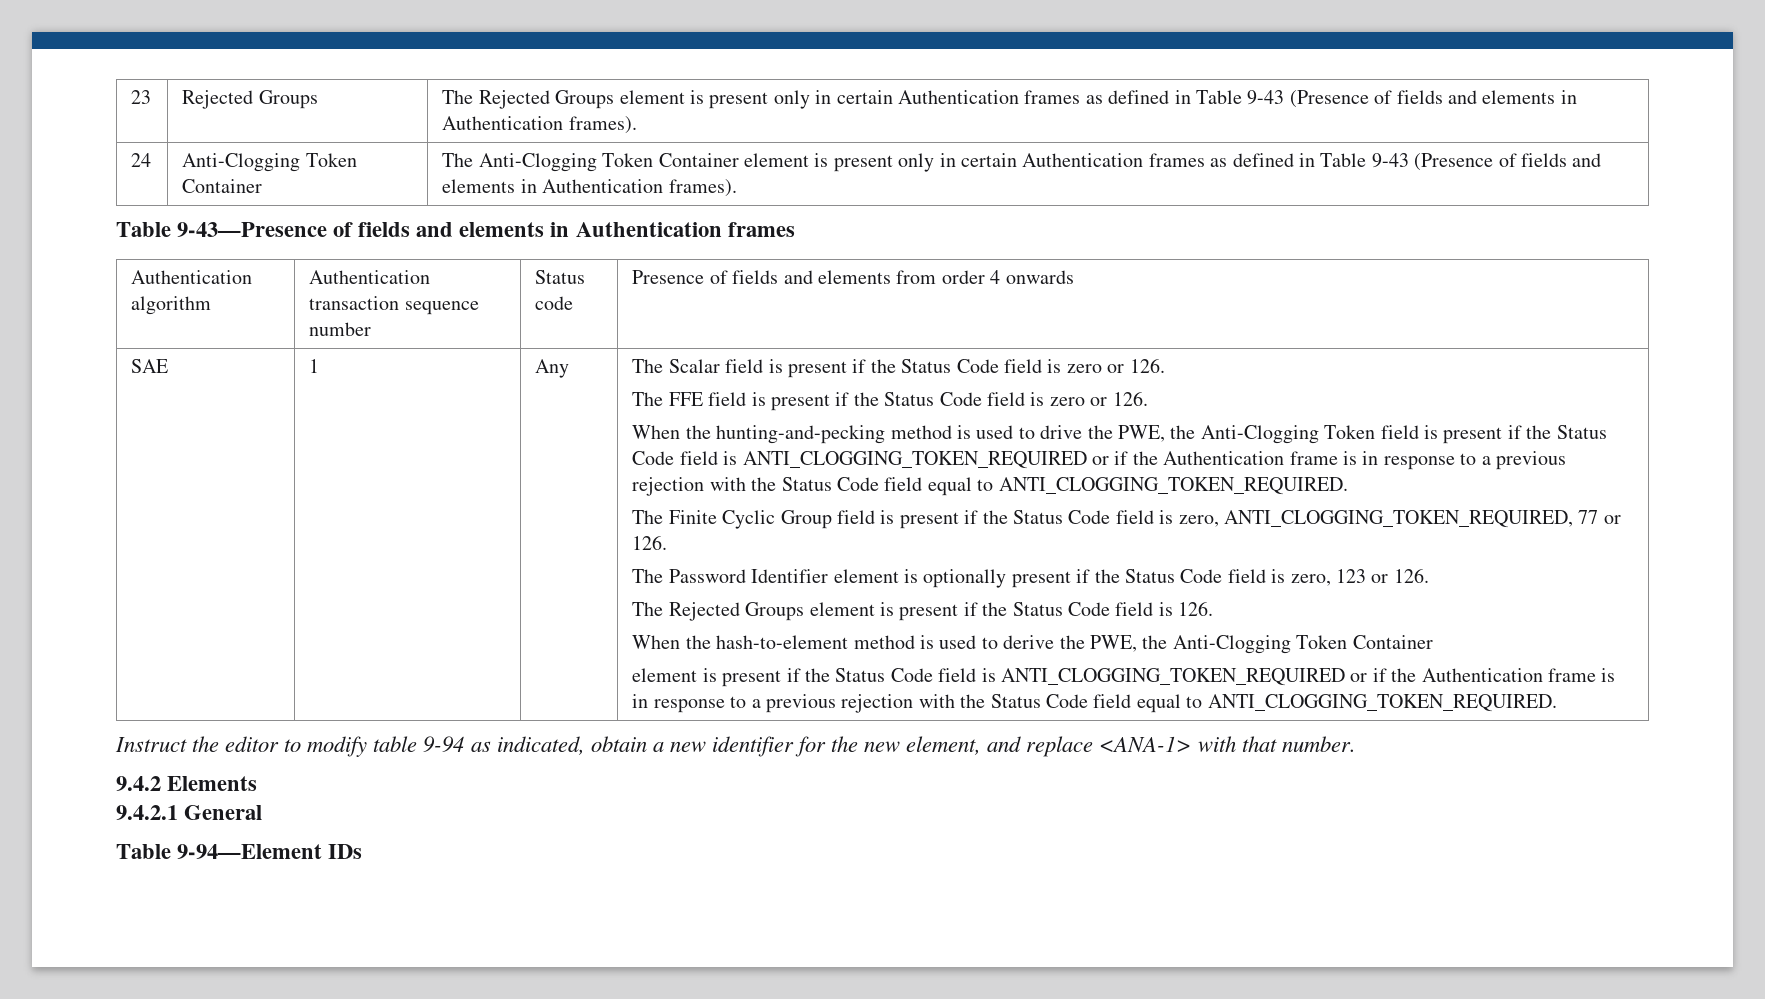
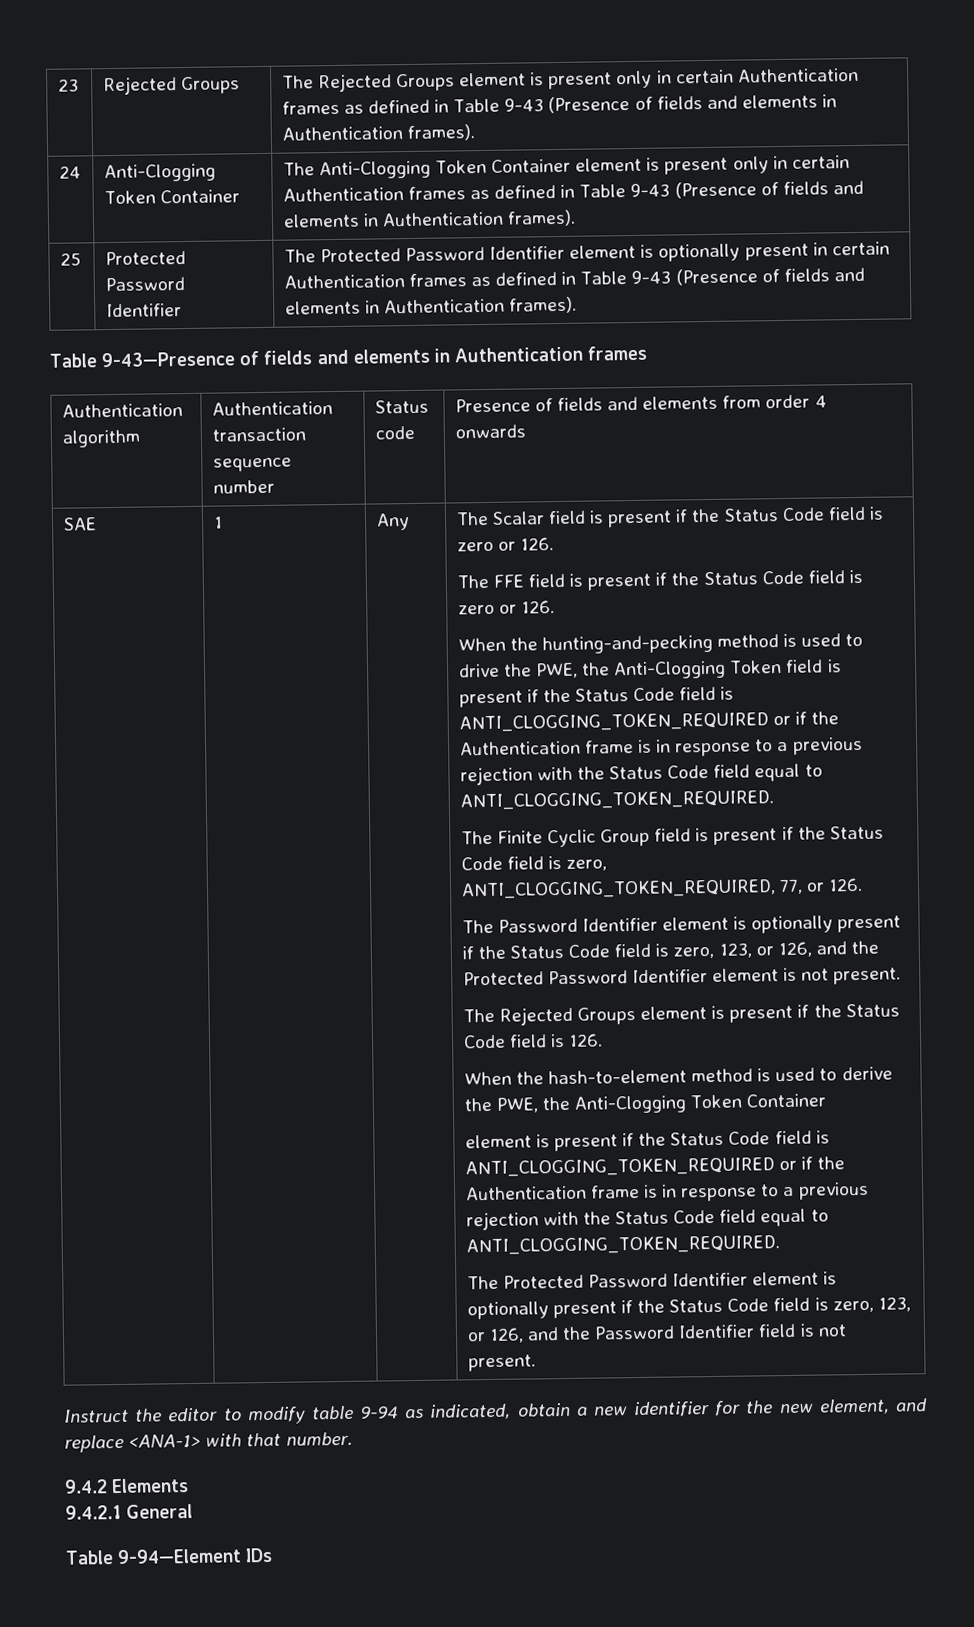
+ 25 | Protected Password Identifier | The Protected Password Identifier element is optionally present in certain Authentication frames as defined in Table 9-43 (Presence of fields and elements in Authentication frames).
- The Finite Cyclic Group field is present if the Status Code field is zero, ANTI_CLOGGING_TOKEN_REQUIRED, 77 or 126.
+ The Finite Cyclic Group field is present if the Status Code field is zero, ANTI_CLOGGING_TOKEN_REQUIRED, 77, or 126.
- The Password Identifier element is optionally present if the Status Code field is zero, 123 or 126.
+ The Password Identifier element is optionally present if the Status Code field is zero, 123, or 126, and the Protected Password Identifier element is not present.
+ The Protected Password Identifier element is optionally present if the Status Code field is zero, 123, or 126, and the Password Identifier field is not present.

